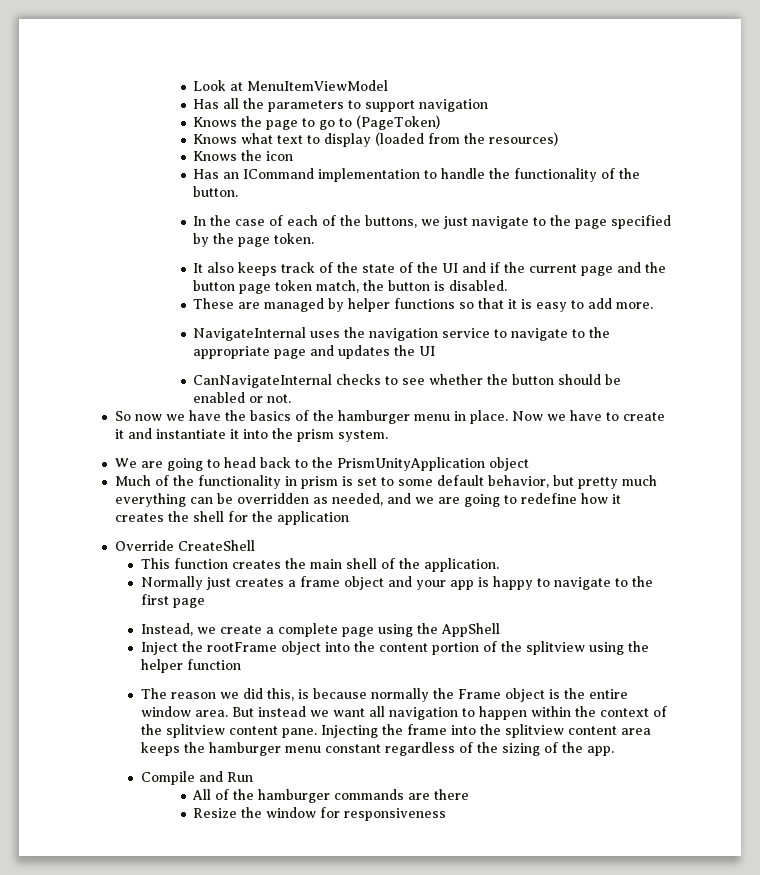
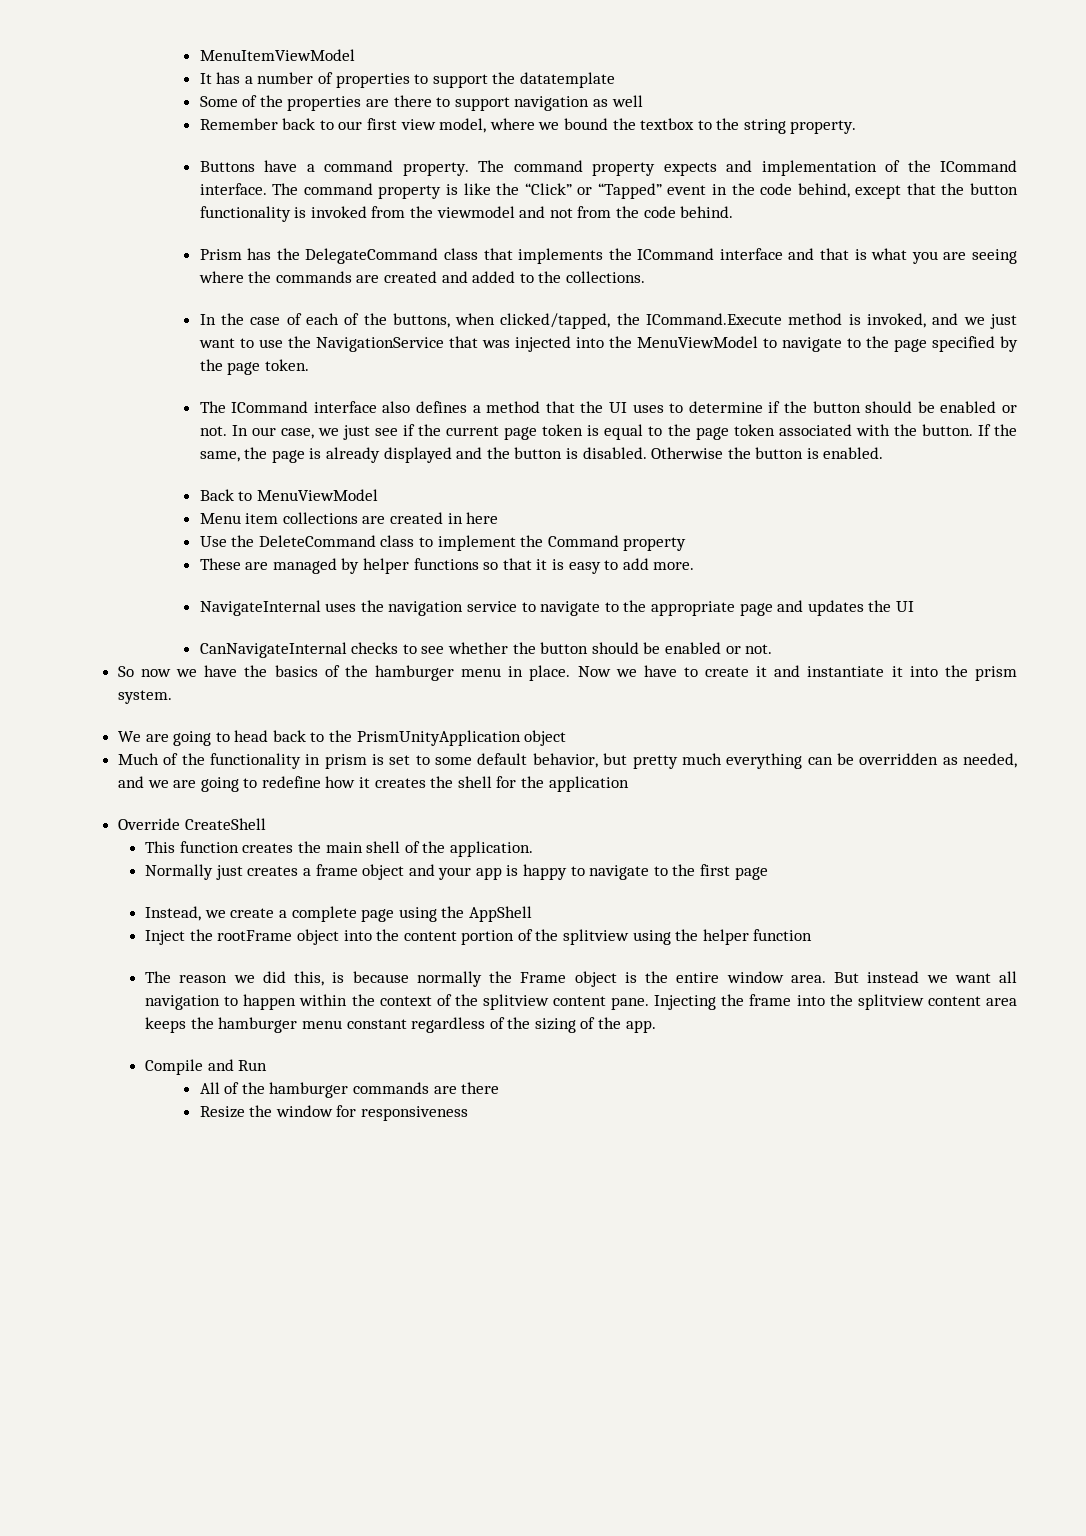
- Look at MenuItemViewModel
+ MenuItemViewModel
- Has all the parameters to support navigation
- Knows the page to go to (PageToken)
- Knows what text to display (loaded from the resources)
- Knows the icon
- Has an ICommand implementation to handle the functionality of the button.
+ It has a number of properties to support the datatemplate
+ Some of the properties are there to support navigation as well
+ Remember back to our first view model, where we bound the textbox to the string property.
+ Buttons have a command property. The command property expects and implementation of the ICommand interface. The command property is like the “Click” or “Tapped” event in the code behind, except that the button functionality is invoked from the viewmodel and not from the code behind.
+ Prism has the DelegateCommand class that implements the ICommand interface and that is what you are seeing where the commands are created and added to the collections.
- In the case of each of the buttons, we just navigate to the page specified by the page token.
+ In the case of each of the buttons, when clicked/tapped, the ICommand.Execute method is invoked, and we just want to use the NavigationService that was injected into the MenuViewModel to navigate to the page specified by the page token.
- It also keeps track of the state of the UI and if the current page and the button page token match, the button is disabled.
+ The ICommand interface also defines a method that the UI uses to determine if the button should be enabled or not. In our case, we just see if the current page token is equal to the page token associated with the button. If the same, the page is already displayed and the button is disabled. Otherwise the button is enabled.
+ Back to MenuViewModel
+ Menu item collections are created in here
+ Use the DeleteCommand class to implement the Command property

